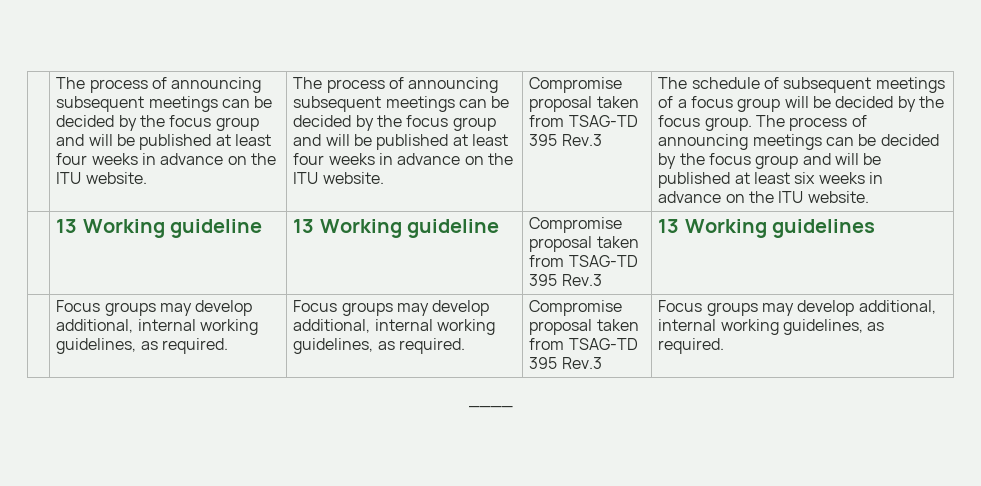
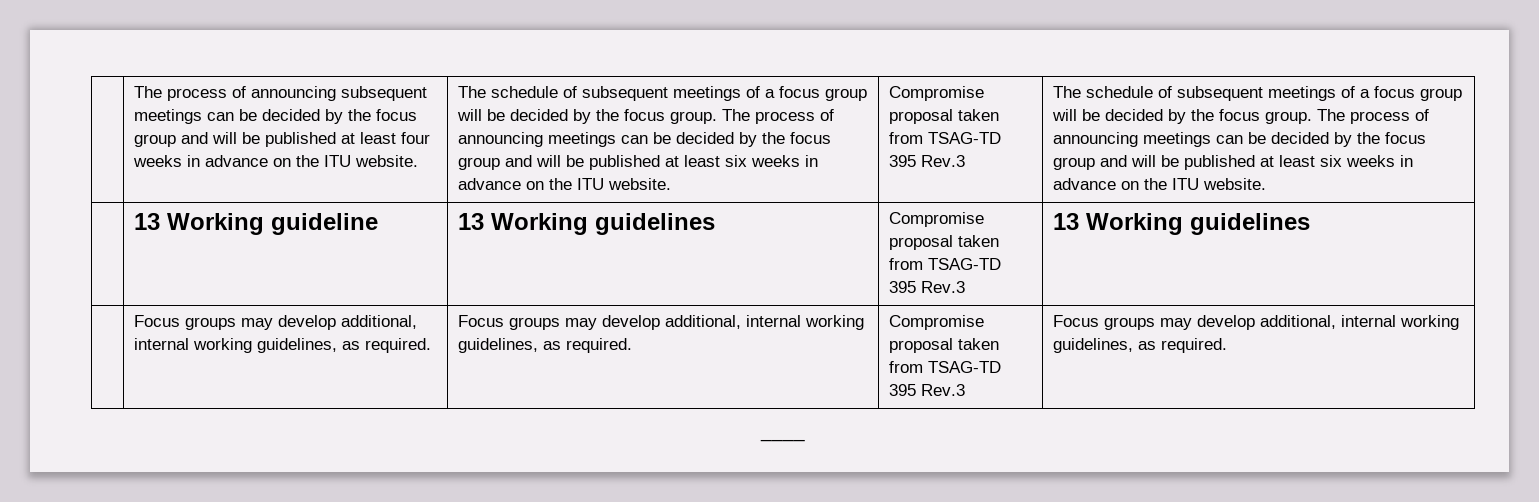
- The process of announcing subsequent meetings can be decided by the focus group and will be published at least four weeks in advance on the ITU website. | The process of announcing subsequent meetings can be decided by the focus group and will be published at least four weeks in advance on the ITU website.
+ The process of announcing subsequent meetings can be decided by the focus group and will be published at least four weeks in advance on the ITU website. | The schedule of subsequent meetings of a focus group will be decided by the focus group. The process of announcing meetings can be decided by the focus group and will be published at least six weeks in advance on the ITU website.
- | 13 Working guideline | 13 Working guideline | Compromise proposal taken from TSAG-TD 395 Rev.3 | 13 Working guidelines
+ | 13 Working guideline | 13 Working guidelines | Compromise proposal taken from TSAG-TD 395 Rev.3 | 13 Working guidelines

